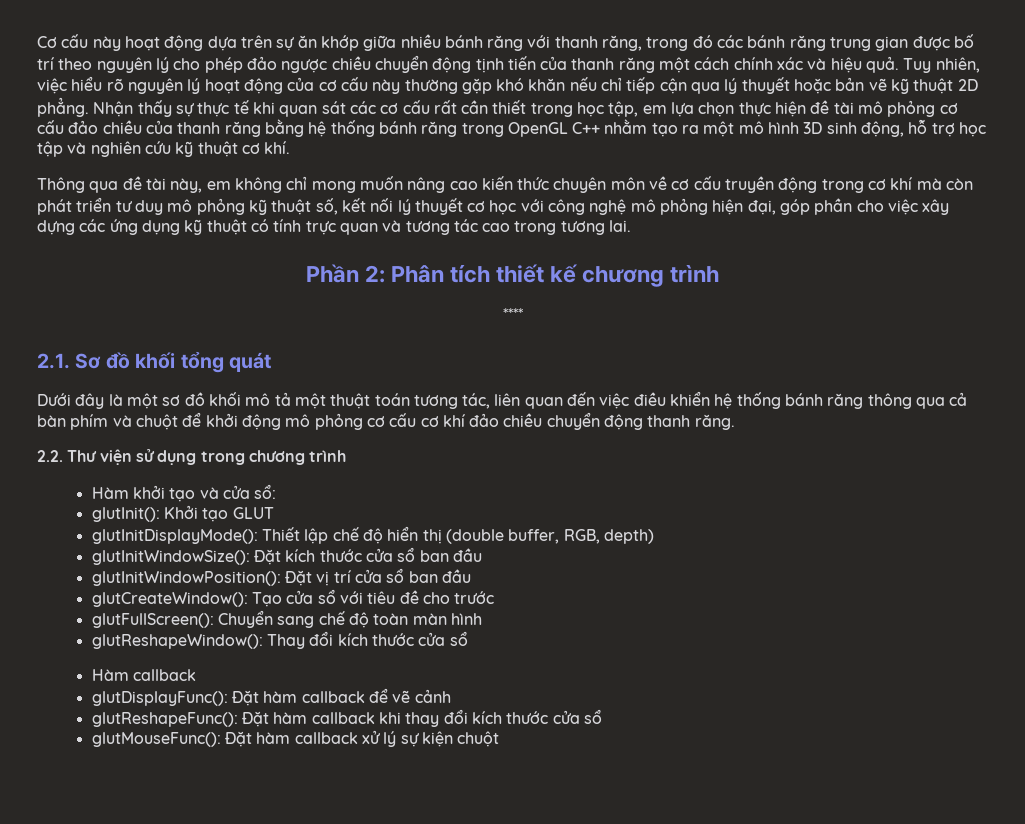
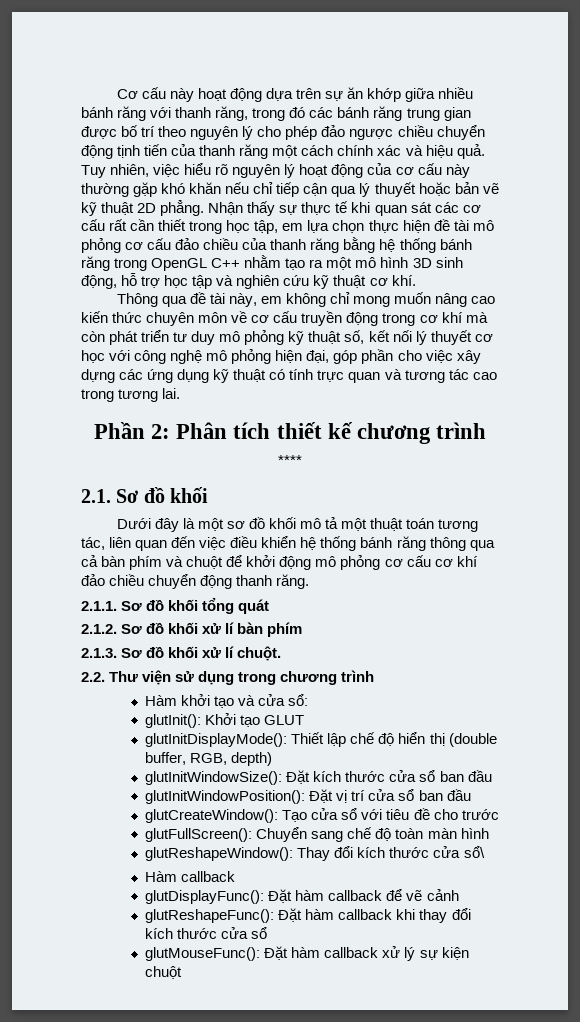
- 2.1. Sơ đồ khối tổng quát
+ 2.1. Sơ đồ khối
+ 2.1.1. Sơ đồ khối tổng quát
+ 2.1.2. Sơ đồ khối xử lí bàn phím
+ 2.1.3. Sơ đồ khối xử lí chuột.
- glutReshapeWindow(): Thay đổi kích thước cửa sổ
+ glutReshapeWindow(): Thay đổi kích thước cửa sổ\

